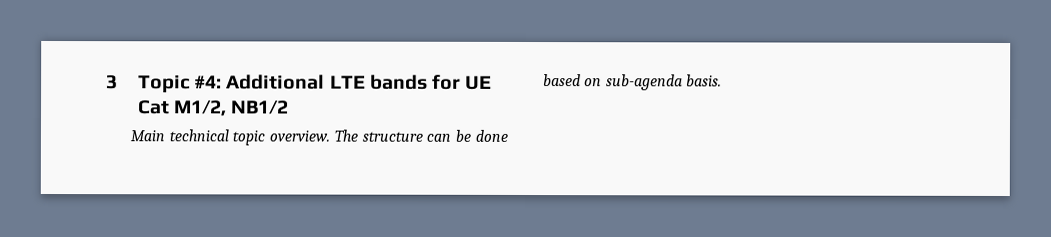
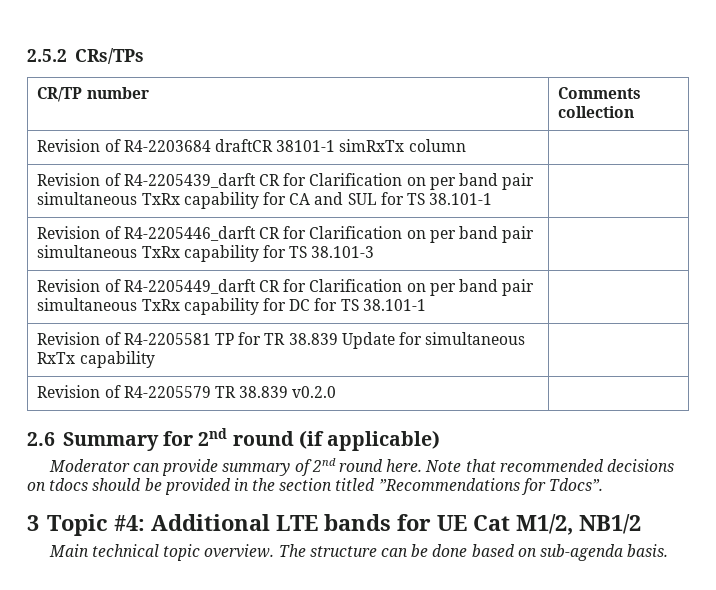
+ 2.5.2 CRs/TPs
+ CR/TP number | Comments collection
+ Revision of R4-2203684 draftCR 38101-1 simRxTx column |
+ Revision of R4-2205439_darft CR for Clarification on per band pair simultaneous TxRx capability for CA and SUL for TS 38.101-1 |
+ Revision of R4-2205446_darft CR for Clarification on per band pair simultaneous TxRx capability for TS 38.101-3 |
+ Revision of R4-2205449_darft CR for Clarification on per band pair simultaneous TxRx capability for DC for TS 38.101-1 |
+ Revision of R4-2205581 TP for TR 38.839 Update for simultaneous RxTx capability |
+ Revision of R4-2205579 TR 38.839 v0.2.0 |
+ 2.6 Summary for 2nd round (if applicable)
+ Moderator can provide summary of 2nd round here. Note that recommended decisions on tdocs should be provided in the section titled ”Recommendations for Tdocs”.

